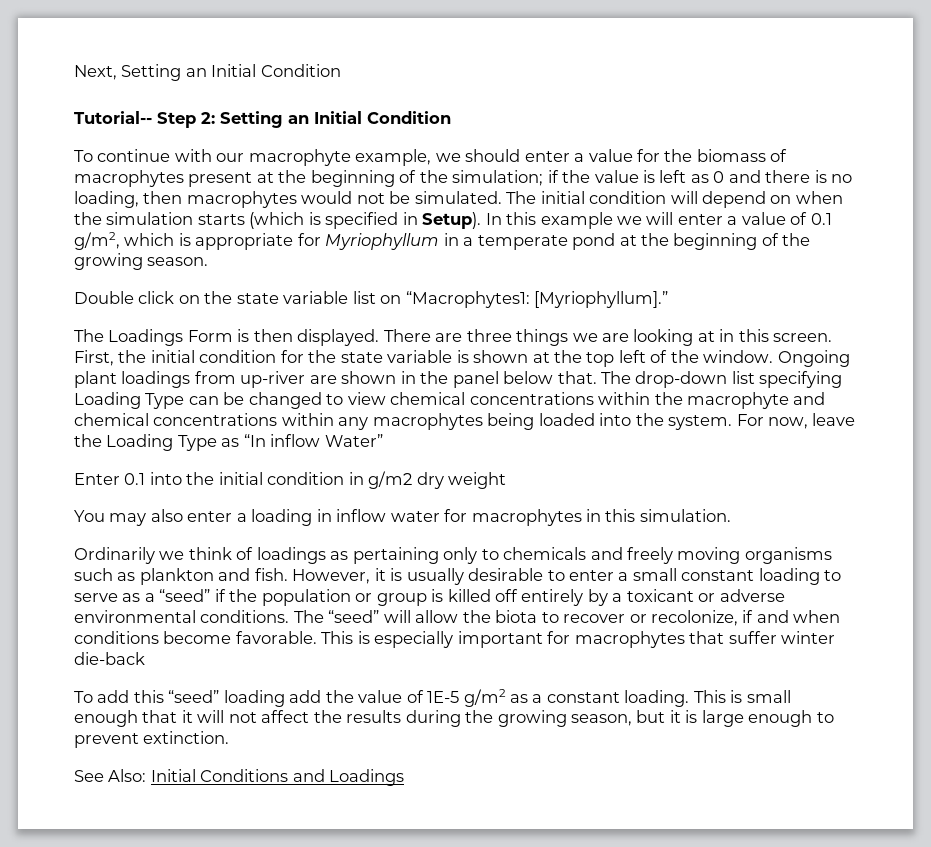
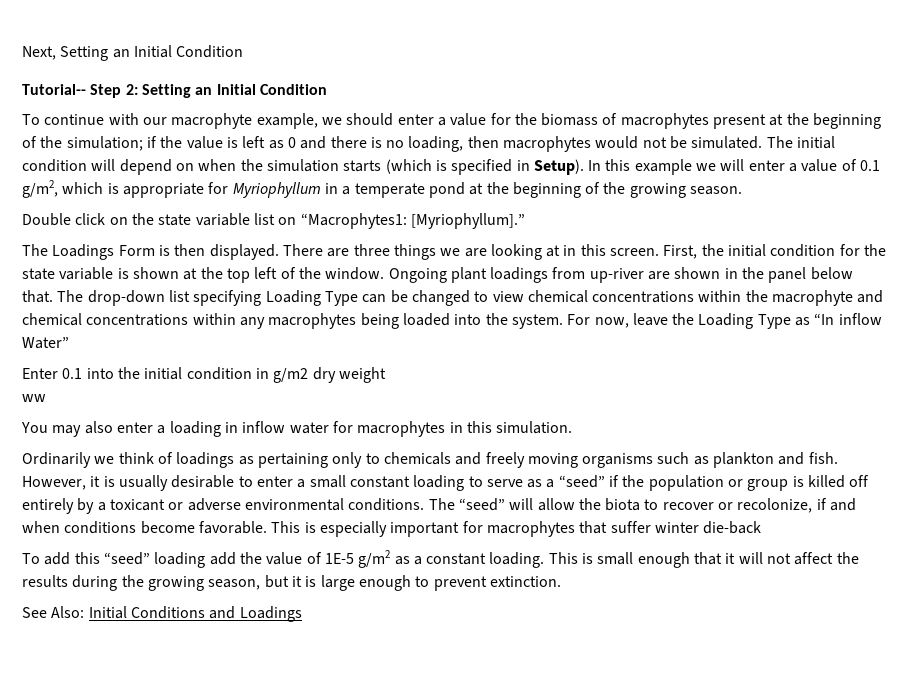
+ ww

